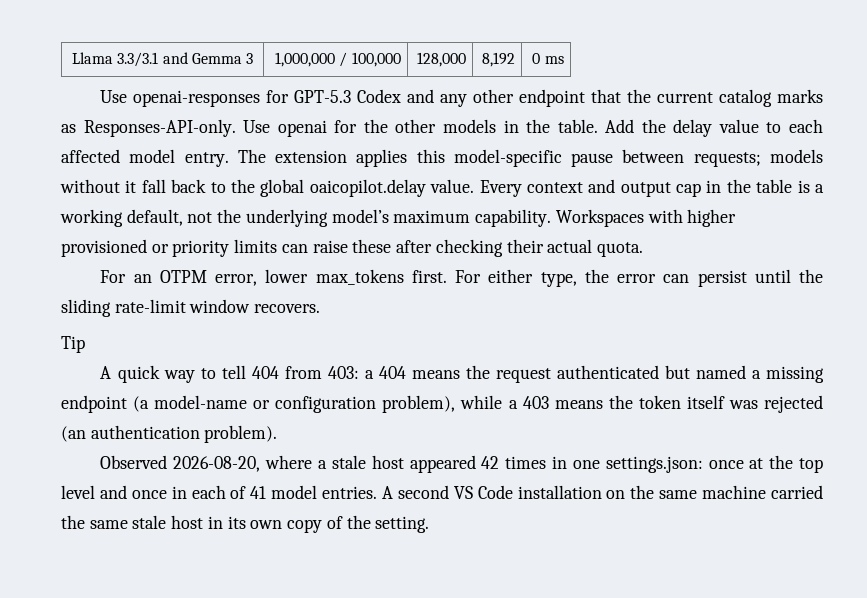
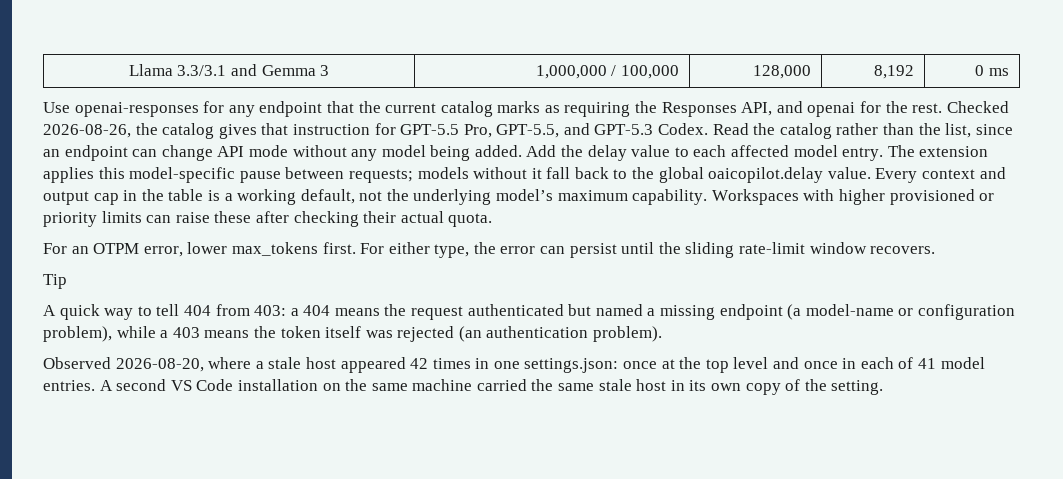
- Use openai-responses for GPT-5.3 Codex and any other endpoint that the current catalog marks as Responses-API-only. Use openai for the other models in the table.
+ Use openai-responses for any endpoint that the current catalog marks as requiring the Responses API, and openai for the rest. Checked 2026-08-26, the catalog gives that instruction for GPT-5.5 Pro, GPT-5.5, and GPT-5.3 Codex. Read the catalog rather than the list, since an endpoint can change API mode without any model being added.

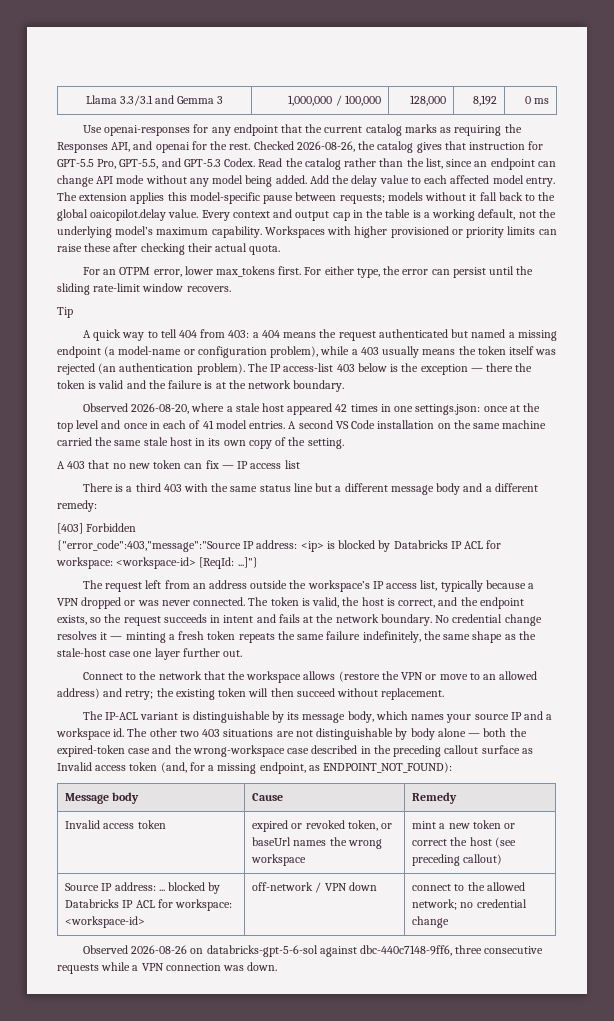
- A quick way to tell 404 from 403: a 404 means the request authenticated but named a missing endpoint (a model-name or configuration problem), while a 403 means the token itself was rejected (an authentication problem).
+ A quick way to tell 404 from 403: a 404 means the request authenticated but named a missing endpoint (a model-name or configuration problem), while a 403 usually means the token itself was rejected (an authentication problem). The IP access-list 403 below is the exception — there the token is valid and the failure is at the network boundary.
+ A 403 that no new token can fix — IP access list
+ There is a third 403 with the same status line but a different message body and a different remedy:
+ [403] Forbidden
+ {"error_code":403,"message":"Source IP address: <ip> is blocked by Databricks IP ACL for workspace: <workspace-id> [ReqId: ...]"}
+ The request left from an address outside the workspace’s IP access list, typically because a VPN dropped or was never connected. The token is valid, the host is correct, and the endpoint exists, so the request succeeds in intent and fails at the network boundary. No credential change resolves it — minting a fresh token repeats the same failure indefinitely, the same shape as the stale-host case one layer further out.
+ Connect to the network that the workspace allows (restore the VPN or move to an allowed address) and retry; the existing token will then succeed without replacement.
+ The IP-ACL variant is distinguishable by its message body, which names your source IP and a workspace id. The other two 403 situations are not distinguishable by body alone — both the expired-token case and the wrong-workspace case described in the preceding callout surface as Invalid access token (and, for a missing endpoint, as ENDPOINT_NOT_FOUND):
+ Message body | Cause | Remedy
+ Invalid access token | expired or revoked token, or baseUrl names the wrong workspace | mint a new token or correct the host (see preceding callout)
+ Source IP address: ... blocked by Databricks IP ACL for workspace: <workspace-id> | off-network / VPN down | connect to the allowed network; no credential change
+ Observed 2026-08-26 on databricks-gpt-5-6-sol against dbc-440c7148-9ff6, three consecutive requests while a VPN connection was down.

